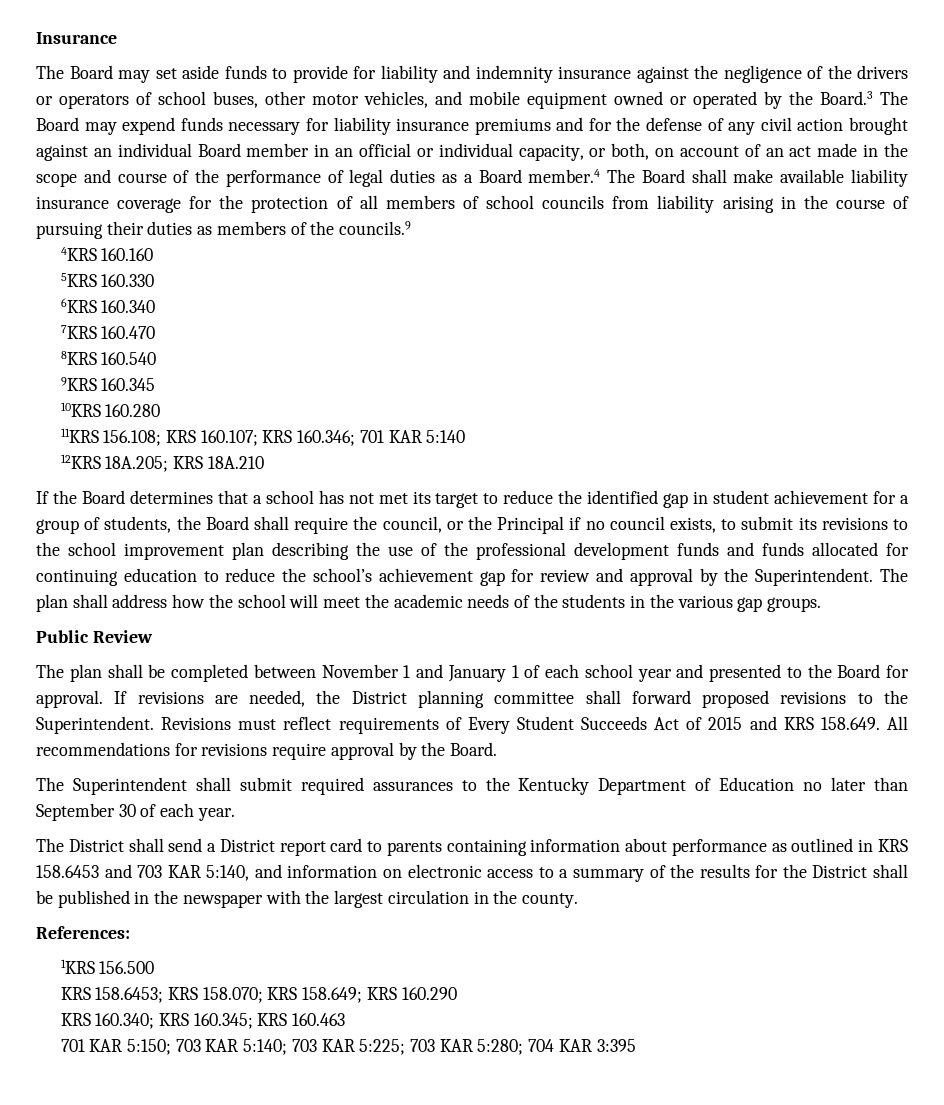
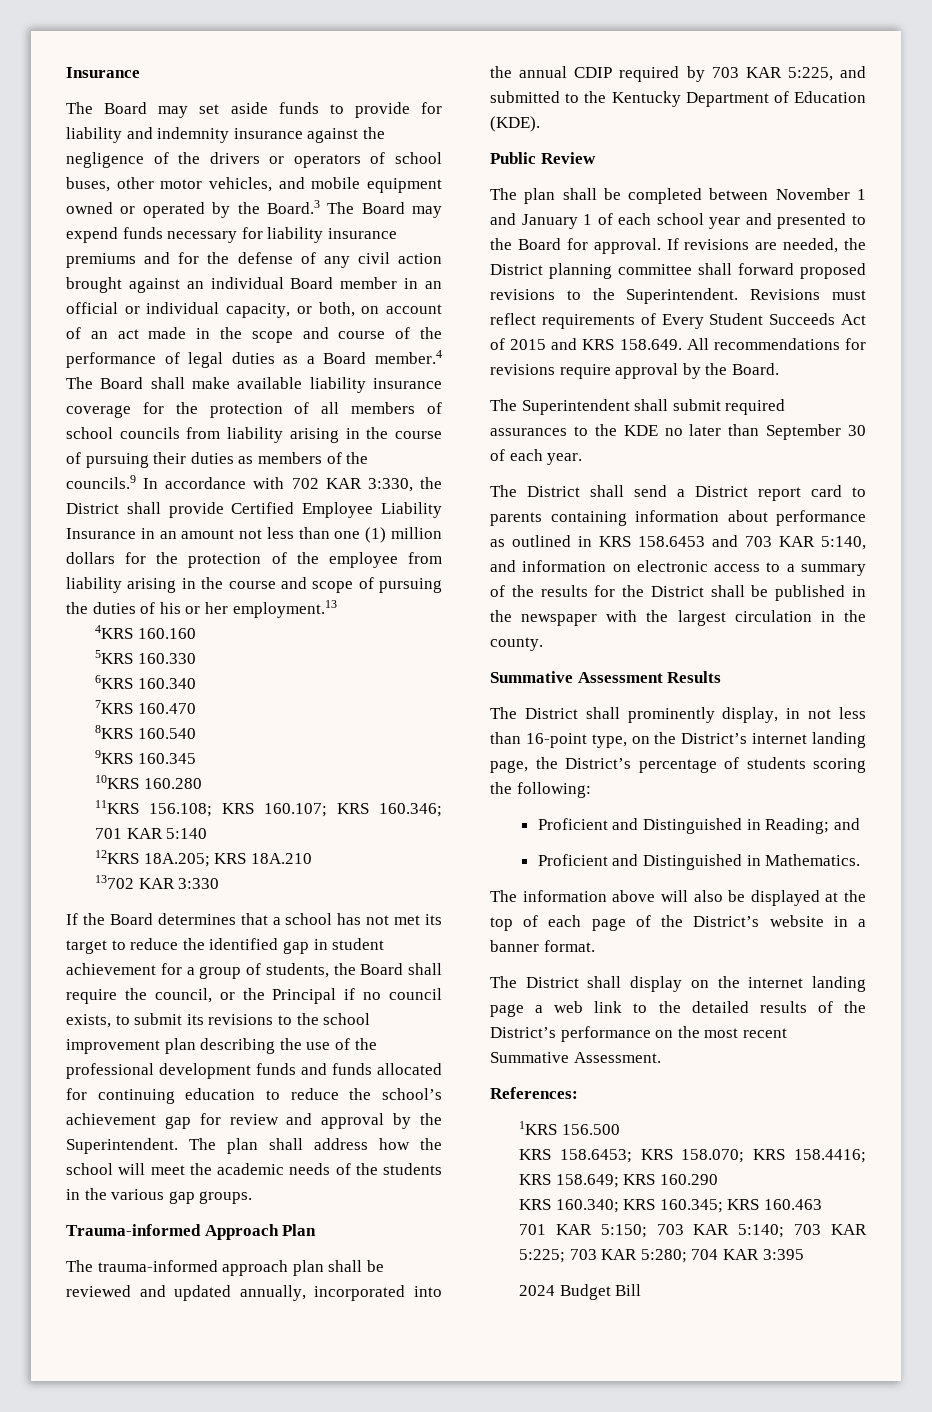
- The Board may set aside funds to provide for liability and indemnity insurance against the negligence of the drivers or operators of school buses, other motor vehicles, and mobile equipment owned or operated by the Board.3 The Board may expend funds necessary for liability insurance premiums and for the defense of any civil action brought against an individual Board member in an official or individual capacity, or both, on account of an act made in the scope and course of the performance of legal duties as a Board member.4 The Board shall make available liability insurance coverage for the protection of all members of school councils from liability arising in the course of pursuing their duties as members of the councils.9
+ The Board may set aside funds to provide for liability and indemnity insurance against the negligence of the drivers or operators of school buses, other motor vehicles, and mobile equipment owned or operated by the Board.3 The Board may expend funds necessary for liability insurance premiums and for the defense of any civil action brought against an individual Board member in an official or individual capacity, or both, on account of an act made in the scope and course of the performance of legal duties as a Board member.4 The Board shall make available liability insurance coverage for the protection of all members of school councils from liability arising in the course of pursuing their duties as members of the councils.9 In accordance with 702 KAR 3:330, the District shall provide Certified Employee Liability Insurance in an amount not less than one (1) million dollars for the protection of the employee from liability arising in the course and scope of pursuing the duties of his or her employment.13
+ 13702 KAR 3:330
+ Trauma-informed Approach Plan
+ The trauma-informed approach plan shall be reviewed and updated annually, incorporated into the annual CDIP required by 703 KAR 5:225, and submitted to the Kentucky Department of Education (KDE).
- The Superintendent shall submit required assurances to the Kentucky Department of Education no later than September 30 of each year.
+ The Superintendent shall submit required assurances to the KDE no later than September 30 of each year.
+ Summative Assessment Results
+ The District shall prominently display, in not less than 16-point type, on the District’s internet landing page, the District’s percentage of students scoring the following:
+ Proficient and Distinguished in Reading; and
+ Proficient and Distinguished in Mathematics.
+ The information above will also be displayed at the top of each page of the District’s website in a banner format.
+ The District shall display on the internet landing page a web link to the detailed results of the District’s performance on the most recent Summative Assessment.
- KRS 158.6453; KRS 158.070; KRS 158.649; KRS 160.290
+ KRS 158.6453; KRS 158.070; KRS 158.4416; KRS 158.649; KRS 160.290
+ 2024 Budget Bill

